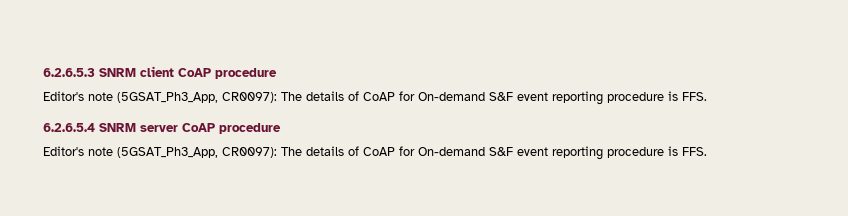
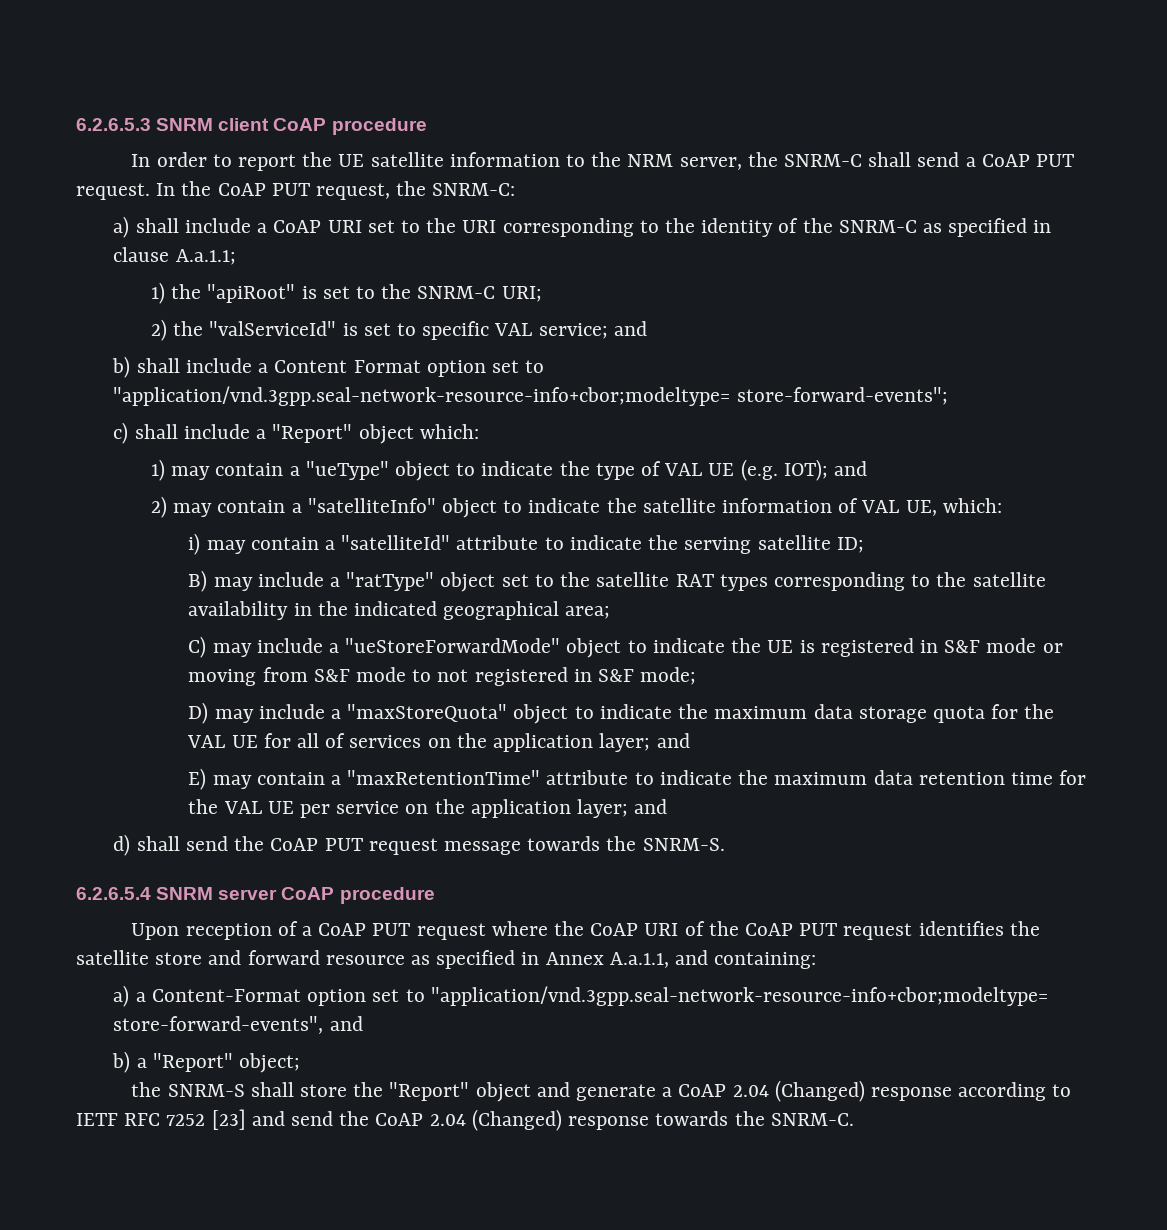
  6.2.6.5.3 SNRM client CoAP procedure
- Editor's note (5GSAT_Ph3_App, CR0097): The details of CoAP for On-demand S&F event reporting procedure is FFS.
+ In order to report the UE satellite information to the NRM server, the SNRM-C shall send a CoAP PUT request. In the CoAP PUT request, the SNRM-C:
+ a) shall include a CoAP URI set to the URI corresponding to the identity of the SNRM-C as specified in clause A.a.1.1;
+ 1) the "apiRoot" is set to the SNRM-C URI;
+ 2) the "valServiceId" is set to specific VAL service; and
+ b) shall include a Content Format option set to "application/vnd.3gpp.seal-network-resource-info+cbor;modeltype= store-forward-events";
+ c) shall include a "Report" object which:
+ 1) may contain a "ueType" object to indicate the type of VAL UE (e.g. IOT); and
+ 2) may contain a "satelliteInfo" object to indicate the satellite information of VAL UE, which:
+ i) may contain a "satelliteId" attribute to indicate the serving satellite ID;
+ B) may include a "ratType" object set to the satellite RAT types corresponding to the satellite availability in the indicated geographical area;
+ C) may include a "ueStoreForwardMode" object to indicate the UE is registered in S&F mode or moving from S&F mode to not registered in S&F mode;
+ D) may include a "maxStoreQuota" object to indicate the maximum data storage quota for the VAL UE for all of services on the application layer; and
+ E) may contain a "maxRetentionTime" attribute to indicate the maximum data retention time for the VAL UE per service on the application layer; and
+ d) shall send the CoAP PUT request message towards the SNRM-S.
  6.2.6.5.4 SNRM server CoAP procedure
- Editor's note (5GSAT_Ph3_App, CR0097): The details of CoAP for On-demand S&F event reporting procedure is FFS.
+ Upon reception of a CoAP PUT request where the CoAP URI of the CoAP PUT request identifies the satellite store and forward resource as specified in Annex A.a.1.1, and containing:
+ a) a Content-Format option set to "application/vnd.3gpp.seal-network-resource-info+cbor;modeltype= store-forward-events", and
+ b) a "Report" object;
+ the SNRM-S shall store the "Report" object and generate a CoAP 2.04 (Changed) response according to IETF RFC 7252 [23] and send the CoAP 2.04 (Changed) response towards the SNRM-C.

